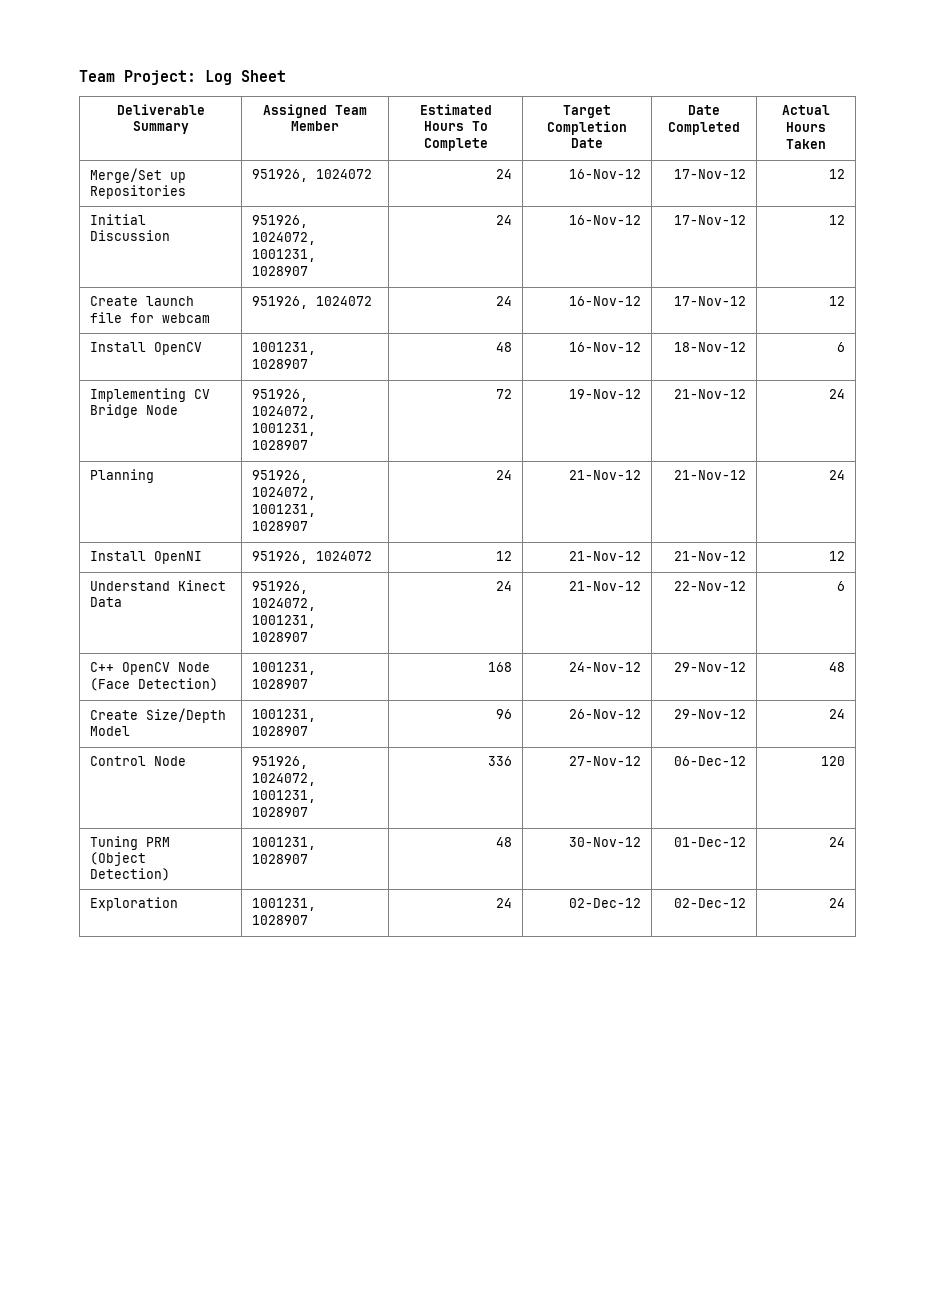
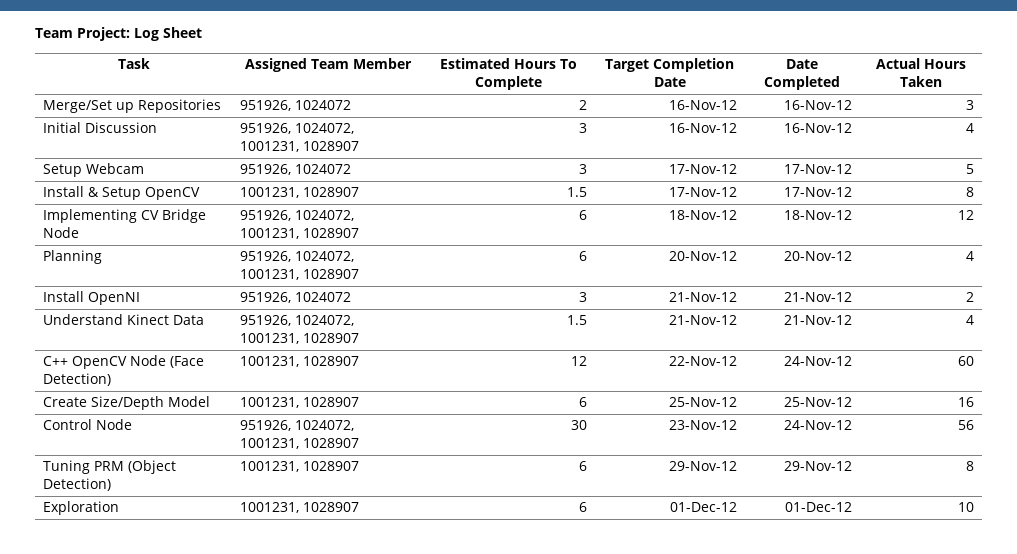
- Deliverable Summary | Assigned Team Member | Estimated Hours To Complete | Target Completion Date | Date Completed | Actual Hours Taken
+ Task | Assigned Team Member | Estimated Hours To Complete | Target Completion Date | Date Completed | Actual Hours Taken
- Merge/Set up Repositories | 951926, 1024072 | 24 | 16-Nov-12 | 17-Nov-12 | 12
+ Merge/Set up Repositories | 951926, 1024072 | 2 | 16-Nov-12 | 16-Nov-12 | 3
- Initial Discussion | 951926, 1024072, 1001231, 1028907 | 24 | 16-Nov-12 | 17-Nov-12 | 12
- Create launch file for webcam | 951926, 1024072 | 24 | 16-Nov-12 | 17-Nov-12 | 12
- Install OpenCV | 1001231, 1028907 | 48 | 16-Nov-12 | 18-Nov-12 | 6
+ Initial Discussion | 951926, 1024072, 1001231, 1028907 | 3 | 16-Nov-12 | 16-Nov-12 | 4
+ Setup Webcam | 951926, 1024072 | 3 | 17-Nov-12 | 17-Nov-12 | 5
+ Install & Setup OpenCV | 1001231, 1028907 | 1.5 | 17-Nov-12 | 17-Nov-12 | 8
- Implementing CV Bridge Node | 951926, 1024072, 1001231, 1028907 | 72 | 19-Nov-12 | 21-Nov-12 | 24
+ Implementing CV Bridge Node | 951926, 1024072, 1001231, 1028907 | 6 | 18-Nov-12 | 18-Nov-12 | 12
- Planning | 951926, 1024072, 1001231, 1028907 | 24 | 21-Nov-12 | 21-Nov-12 | 24
+ Planning | 951926, 1024072, 1001231, 1028907 | 6 | 20-Nov-12 | 20-Nov-12 | 4
- Install OpenNI | 951926, 1024072 | 12 | 21-Nov-12 | 21-Nov-12 | 12
+ Install OpenNI | 951926, 1024072 | 3 | 21-Nov-12 | 21-Nov-12 | 2
- Understand Kinect Data | 951926, 1024072, 1001231, 1028907 | 24 | 21-Nov-12 | 22-Nov-12 | 6
+ Understand Kinect Data | 951926, 1024072, 1001231, 1028907 | 1.5 | 21-Nov-12 | 21-Nov-12 | 4
- C++ OpenCV Node (Face Detection) | 1001231, 1028907 | 168 | 24-Nov-12 | 29-Nov-12 | 48
+ C++ OpenCV Node (Face Detection) | 1001231, 1028907 | 12 | 22-Nov-12 | 24-Nov-12 | 60
- Create Size/Depth Model | 1001231, 1028907 | 96 | 26-Nov-12 | 29-Nov-12 | 24
+ Create Size/Depth Model | 1001231, 1028907 | 6 | 25-Nov-12 | 25-Nov-12 | 16
- Control Node | 951926, 1024072, 1001231, 1028907 | 336 | 27-Nov-12 | 06-Dec-12 | 120
+ Control Node | 951926, 1024072, 1001231, 1028907 | 30 | 23-Nov-12 | 24-Nov-12 | 56
- Tuning PRM (Object Detection) | 1001231, 1028907 | 48 | 30-Nov-12 | 01-Dec-12 | 24
+ Tuning PRM (Object Detection) | 1001231, 1028907 | 6 | 29-Nov-12 | 29-Nov-12 | 8
- Exploration | 1001231, 1028907 | 24 | 02-Dec-12 | 02-Dec-12 | 24
+ Exploration | 1001231, 1028907 | 6 | 01-Dec-12 | 01-Dec-12 | 10

